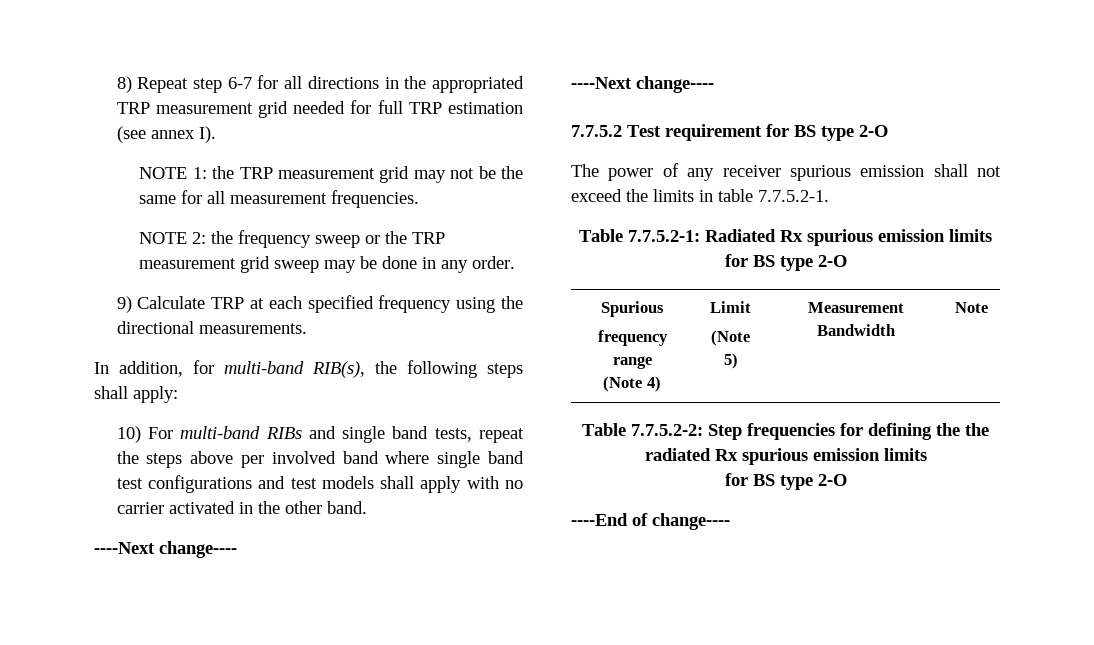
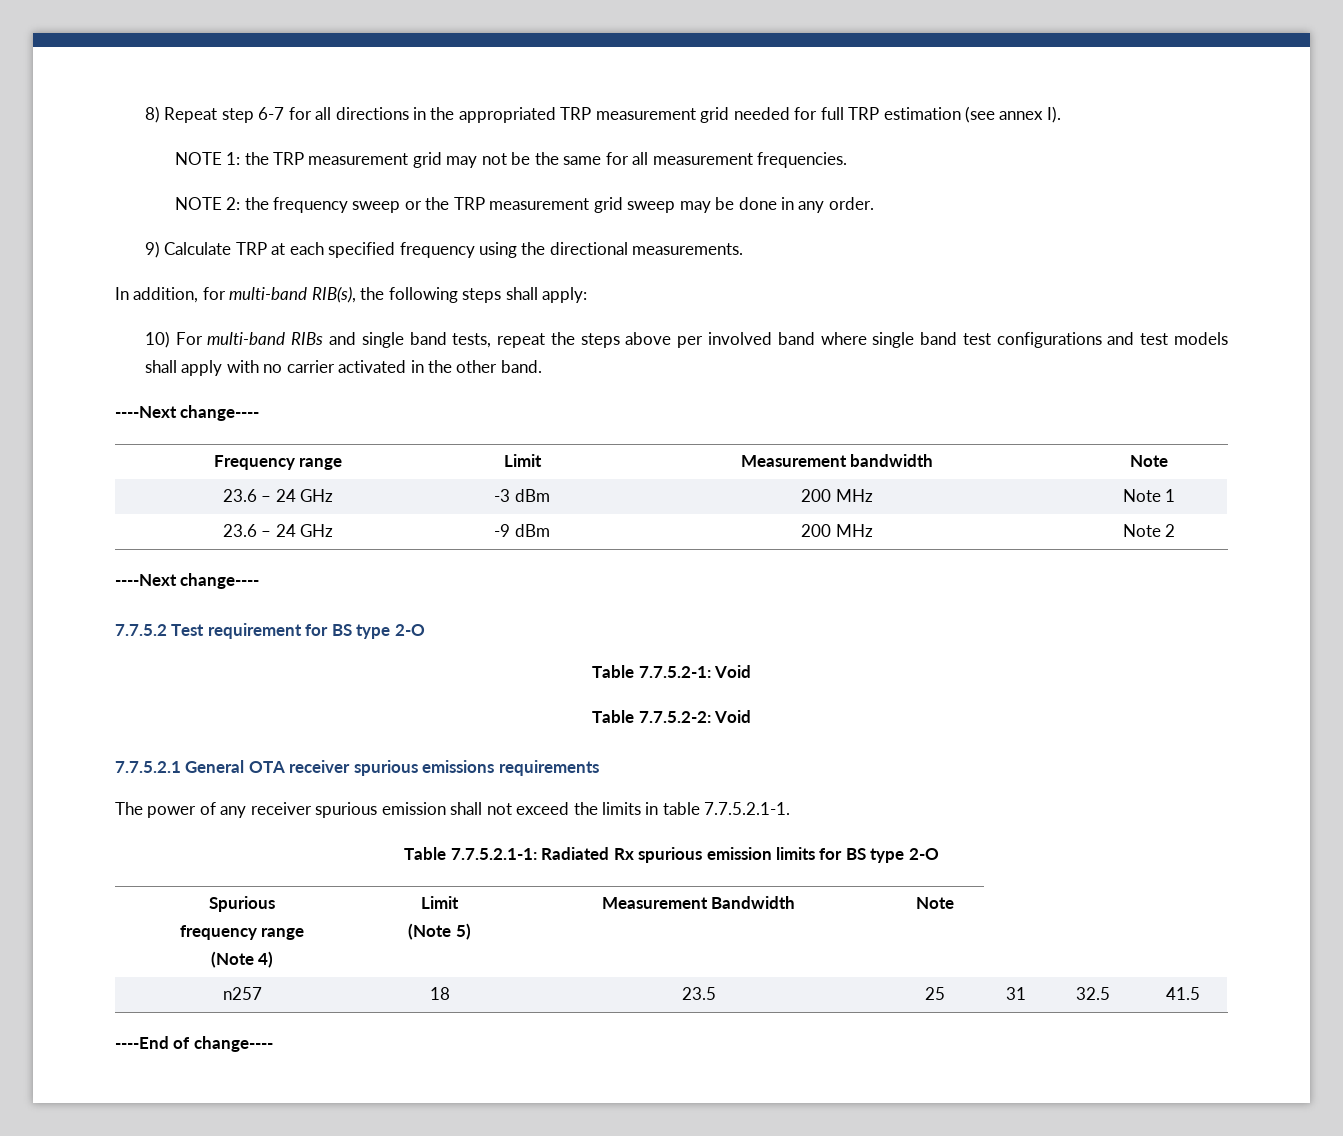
+ Frequency range | Limit | Measurement bandwidth | Note
+ 23.6 – 24 GHz | -3 dBm | 200 MHz | Note 1
+ 23.6 – 24 GHz | -9 dBm | 200 MHz | Note 2
+ Table 7.7.5.2-1: Void
+ Table 7.7.5.2-2: Void
+ 7.7.5.2.1 General OTA receiver spurious emissions requirements
- The power of any receiver spurious emission shall not exceed the limits in table 7.7.5.2-1.
- Table 7.7.5.2-1: Radiated Rx spurious emission limits for BS type 2-O
+ The power of any receiver spurious emission shall not exceed the limits in table 7.7.5.2.1-1.
+ Table 7.7.5.2.1-1: Radiated Rx spurious emission limits for BS type 2-O
- Table 7.7.5.2-2: Step frequencies for defining the the radiated Rx spurious emission limits
- for BS type 2-O
+ n257 | 18 | 23.5 | 25 | 31 | 32.5 | 41.5

